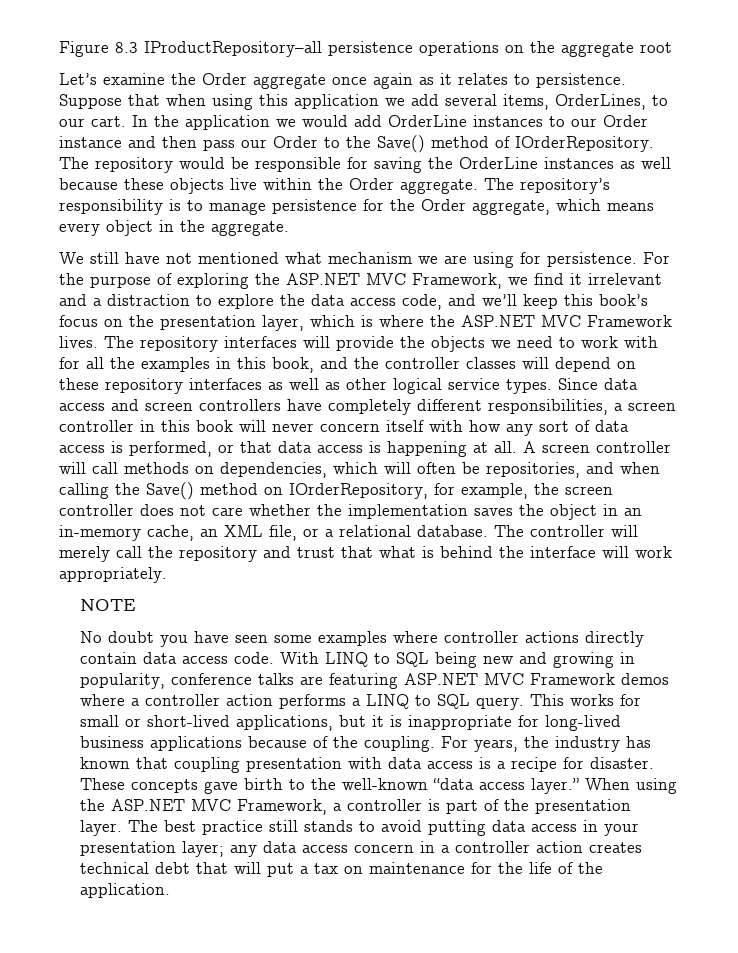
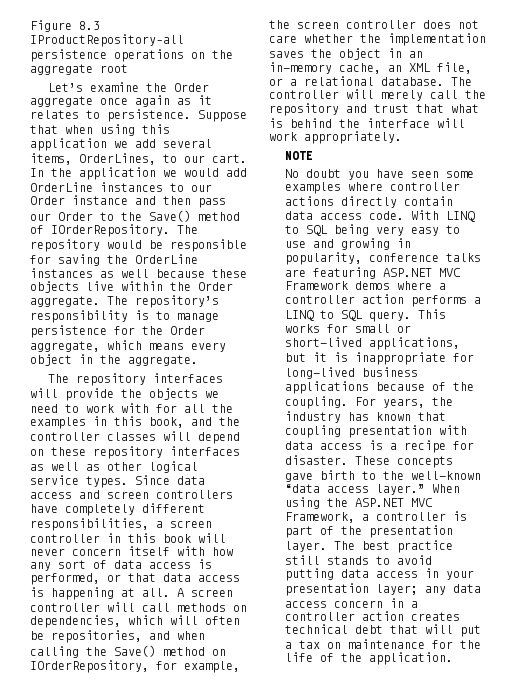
- We still have not mentioned what mechanism we are using for persistence. For the purpose of exploring the ASP.NET MVC Framework, we find it irrelevant and a distraction to explore the data access code, and we’ll keep this book’s focus on the presentation layer, which is where the ASP.NET MVC Framework lives.
- With LINQ to SQL being new and growing in popularity, conference talks are featuring ASP.NET MVC Framework demos where a controller action performs a LINQ to SQL query.
+ With LINQ to SQL being very easy to use and growing in popularity, conference talks are featuring ASP.NET MVC Framework demos where a controller action performs a LINQ to SQL query.

